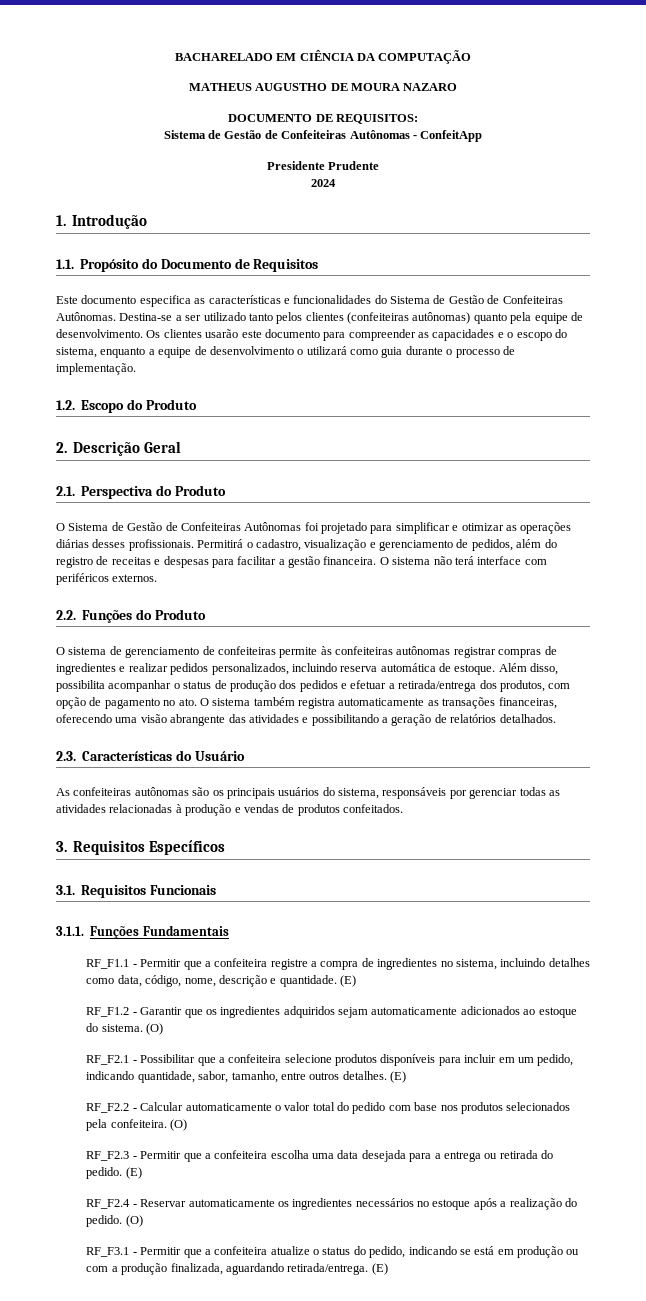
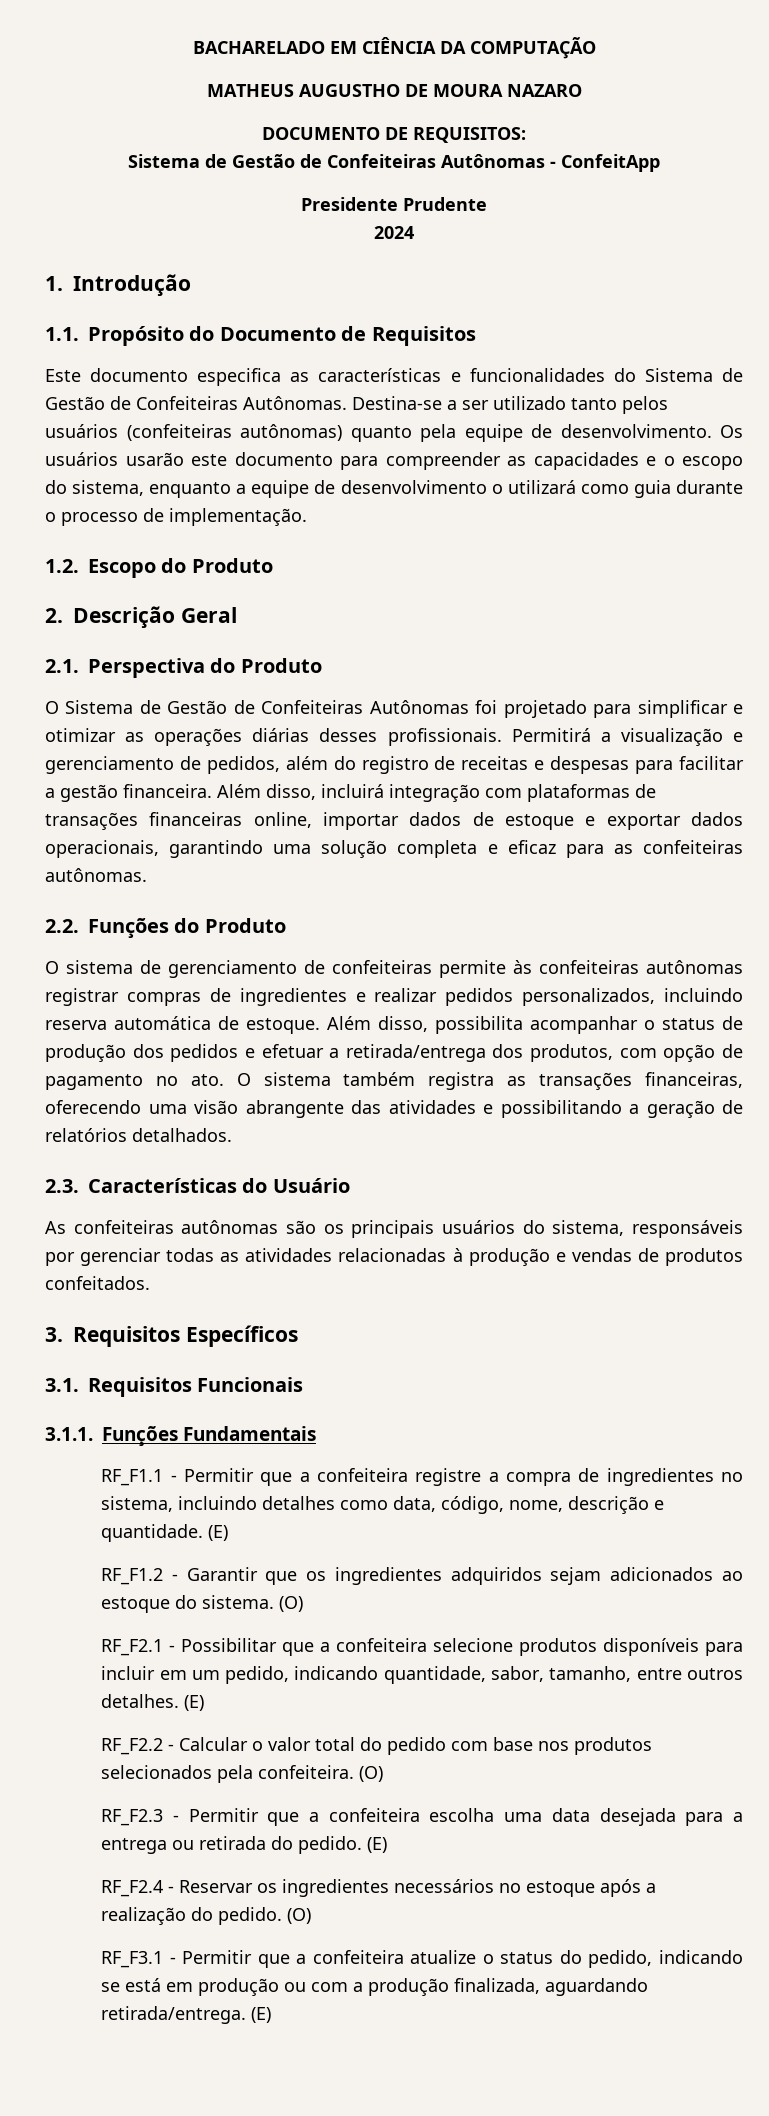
- Destina-se a ser utilizado tanto pelos clientes (confeiteiras autônomas) quanto pela equipe de desenvolvimento.
+ Destina-se a ser utilizado tanto pelos usuários (confeiteiras autônomas) quanto pela equipe de desenvolvimento.
- Os clientes usarão este documento para compreender as capacidades e o escopo do sistema, enquanto a equipe de desenvolvimento o utilizará como guia durante o processo de implementação.
+ Os usuários usarão este documento para compreender as capacidades e o escopo do sistema, enquanto a equipe de desenvolvimento o utilizará como guia durante o processo de implementação.
- Permitirá o cadastro, visualização e gerenciamento de pedidos, além do registro de receitas e despesas para facilitar a gestão financeira.
+ Permitirá a visualização e gerenciamento de pedidos, além do registro de receitas e despesas para facilitar a gestão financeira.
- O sistema não terá interface com periféricos externos.
+ Além disso, incluirá integração com plataformas de transações financeiras online, importar dados de estoque e exportar dados operacionais, garantindo uma solução completa e eficaz para as confeiteiras autônomas.
- O sistema também registra automaticamente as transações financeiras, oferecendo uma visão abrangente das atividades e possibilitando a geração de relatórios detalhados.
+ O sistema também registra as transações financeiras, oferecendo uma visão abrangente das atividades e possibilitando a geração de relatórios detalhados.
- RF_F1.2 - Garantir que os ingredientes adquiridos sejam automaticamente adicionados ao estoque do sistema.
+ RF_F1.2 - Garantir que os ingredientes adquiridos sejam adicionados ao estoque do sistema.
- RF_F2.2 - Calcular automaticamente o valor total do pedido com base nos produtos selecionados pela confeiteira.
+ RF_F2.2 - Calcular o valor total do pedido com base nos produtos selecionados pela confeiteira.
- RF_F2.4 - Reservar automaticamente os ingredientes necessários no estoque após a realização do pedido.
+ RF_F2.4 - Reservar os ingredientes necessários no estoque após a realização do pedido.

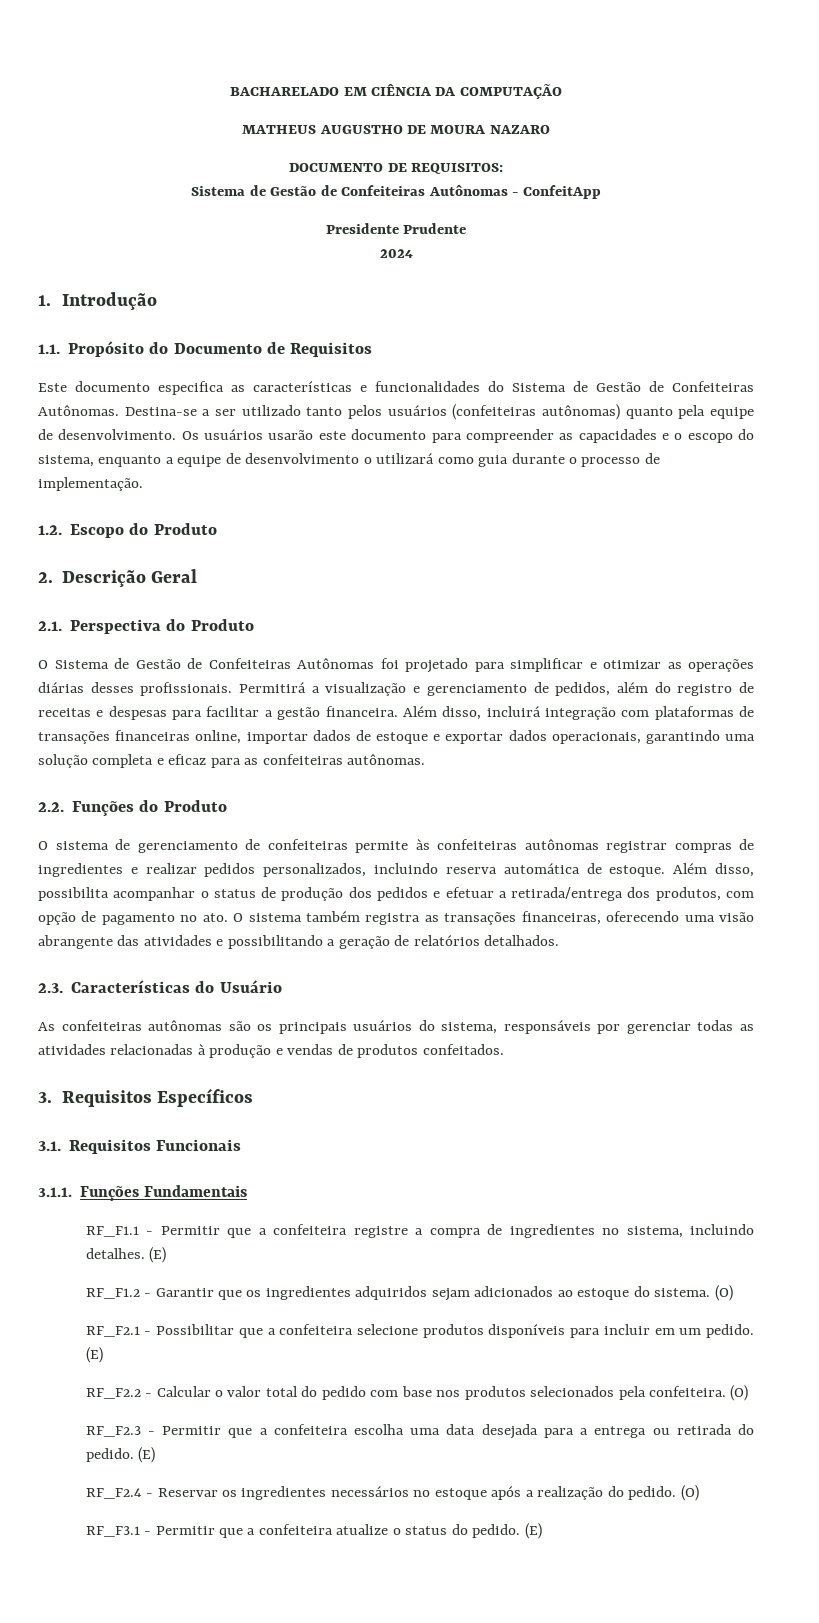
- RF_F1.1 - Permitir que a confeiteira registre a compra de ingredientes no sistema, incluindo detalhes como data, código, nome, descrição e quantidade.
+ RF_F1.1 - Permitir que a confeiteira registre a compra de ingredientes no sistema, incluindo detalhes.
- RF_F2.1 - Possibilitar que a confeiteira selecione produtos disponíveis para incluir em um pedido, indicando quantidade, sabor, tamanho, entre outros detalhes.
+ RF_F2.1 - Possibilitar que a confeiteira selecione produtos disponíveis para incluir em um pedido.
- RF_F3.1 - Permitir que a confeiteira atualize o status do pedido, indicando se está em produção ou com a produção finalizada, aguardando retirada/entrega.
+ RF_F3.1 - Permitir que a confeiteira atualize o status do pedido.

